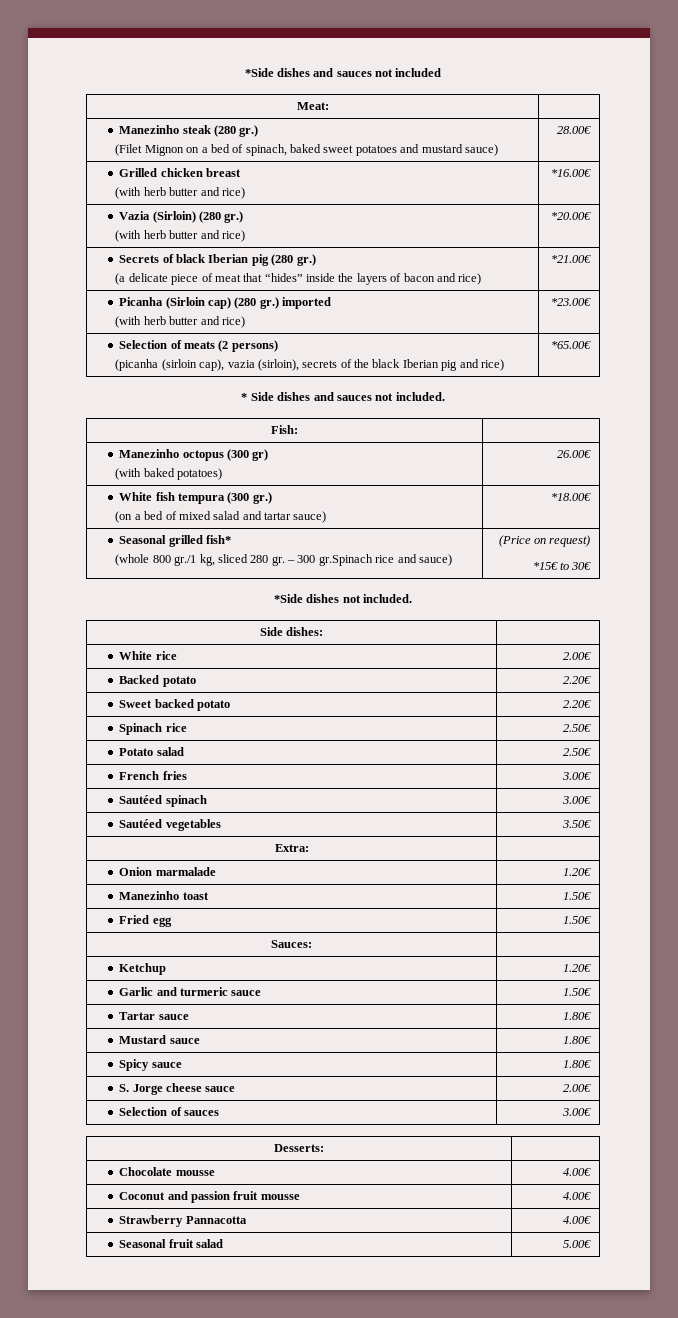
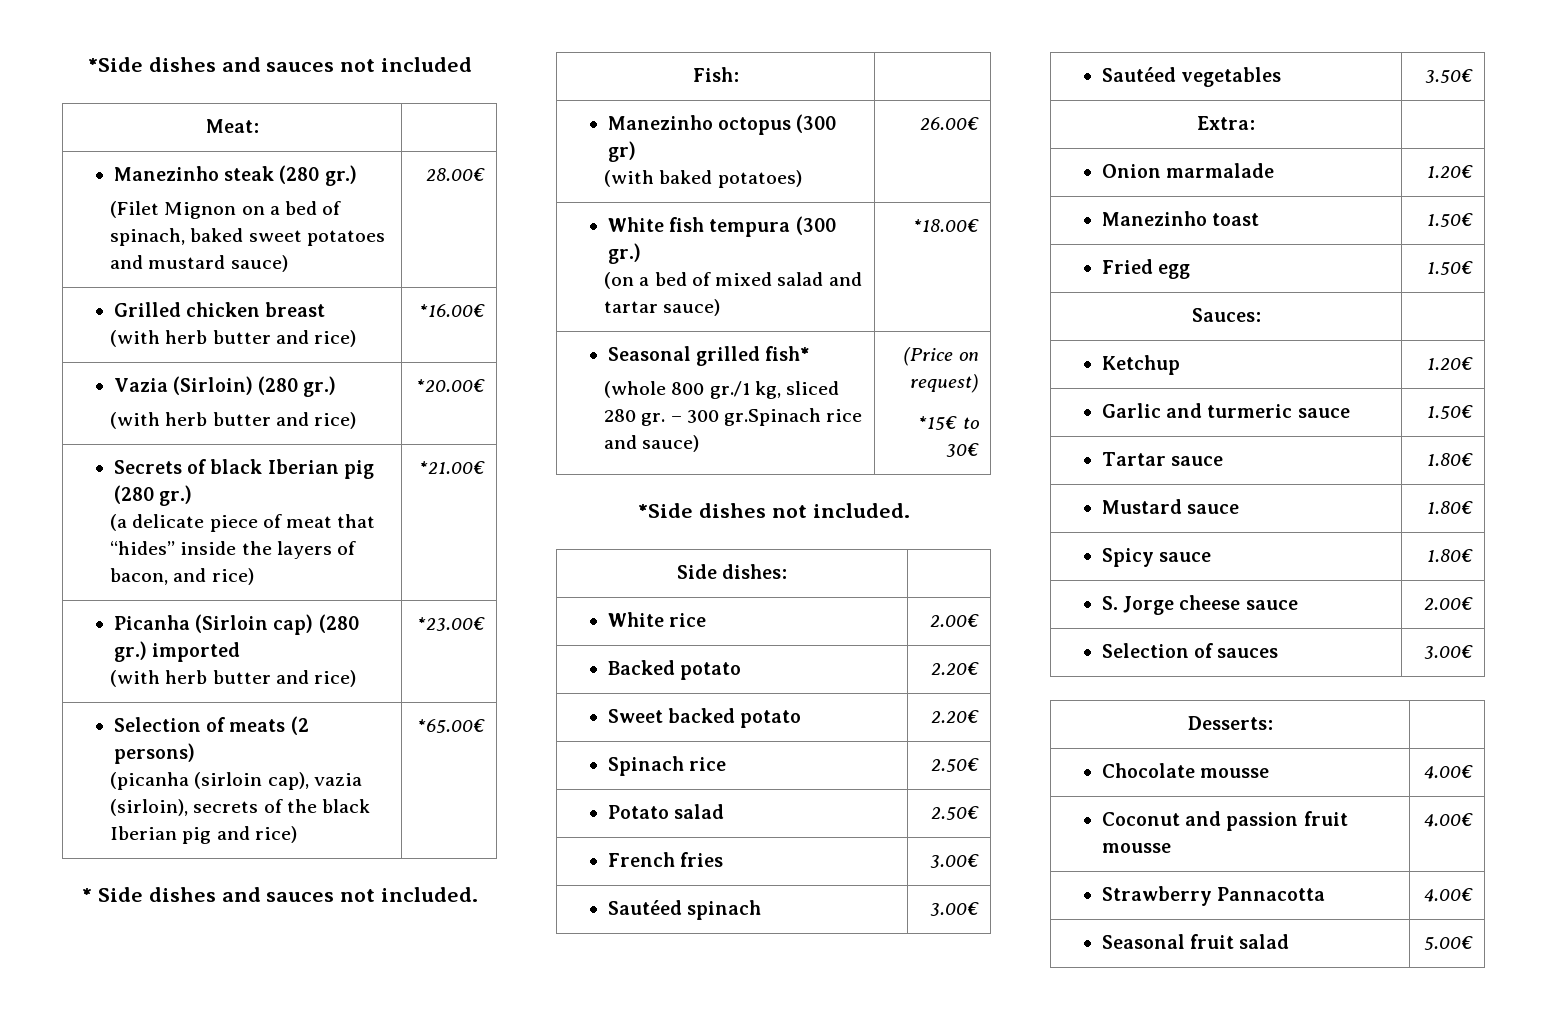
  Secrets of black Iberian pig (280 gr.)
- (a delicate piece of meat that “hides” inside the layers of bacon and rice) | *21.00€
+ (a delicate piece of meat that “hides” inside the layers of bacon, and rice) | *21.00€

